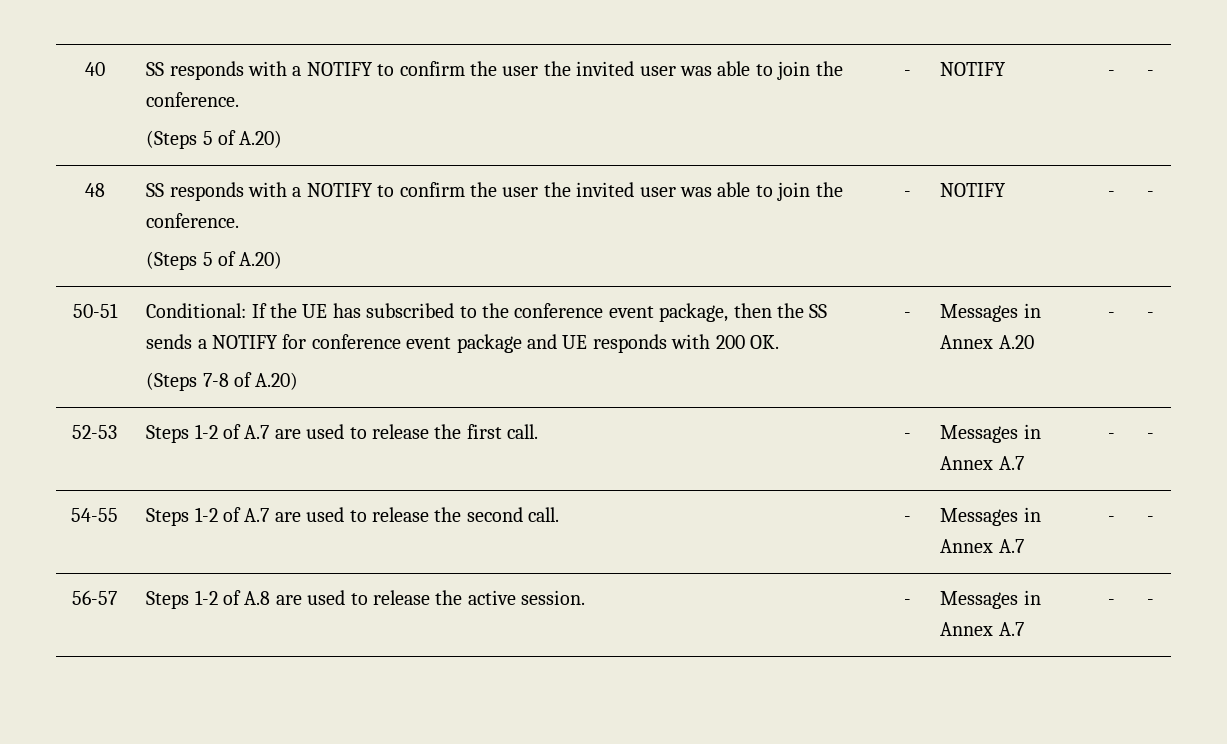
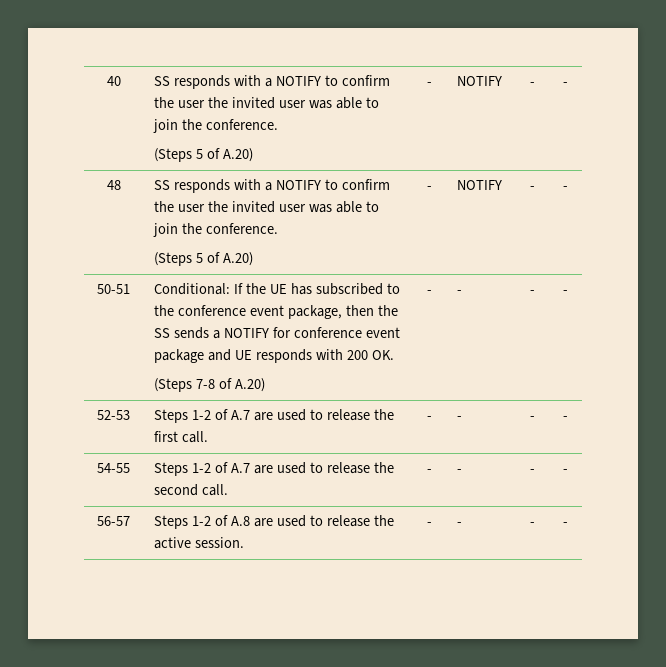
  50-51 | Conditional: If the UE has subscribed to the conference event package, then the SS sends a NOTIFY for conference event package and UE responds with 200 OK.
- (Steps 7-8 of A.20) | - | Messages in Annex A.20 | - | -
+ (Steps 7-8 of A.20) | - | - | - | -
- 52-53 | Steps 1-2 of A.7 are used to release the first call. | - | Messages in Annex A.7 | - | -
+ 52-53 | Steps 1-2 of A.7 are used to release the first call. | - | - | - | -
- 54-55 | Steps 1-2 of A.7 are used to release the second call. | - | Messages in Annex A.7 | - | -
+ 54-55 | Steps 1-2 of A.7 are used to release the second call. | - | - | - | -
- 56-57 | Steps 1-2 of A.8 are used to release the active session. | - | Messages in Annex A.7 | - | -
+ 56-57 | Steps 1-2 of A.8 are used to release the active session. | - | - | - | -

